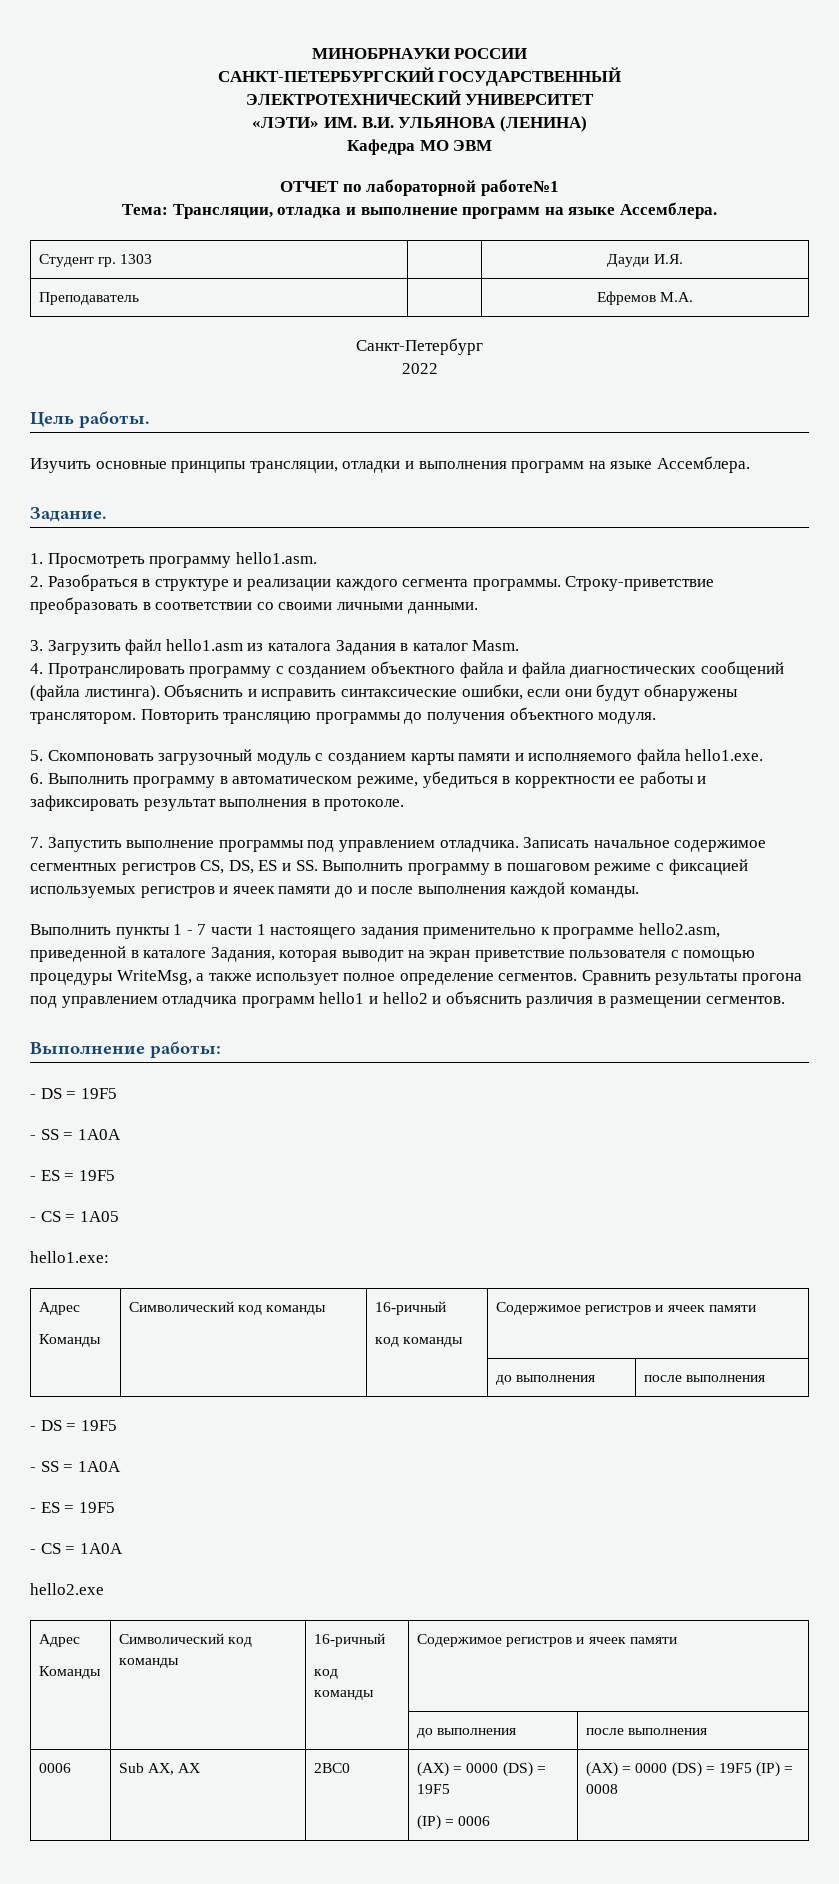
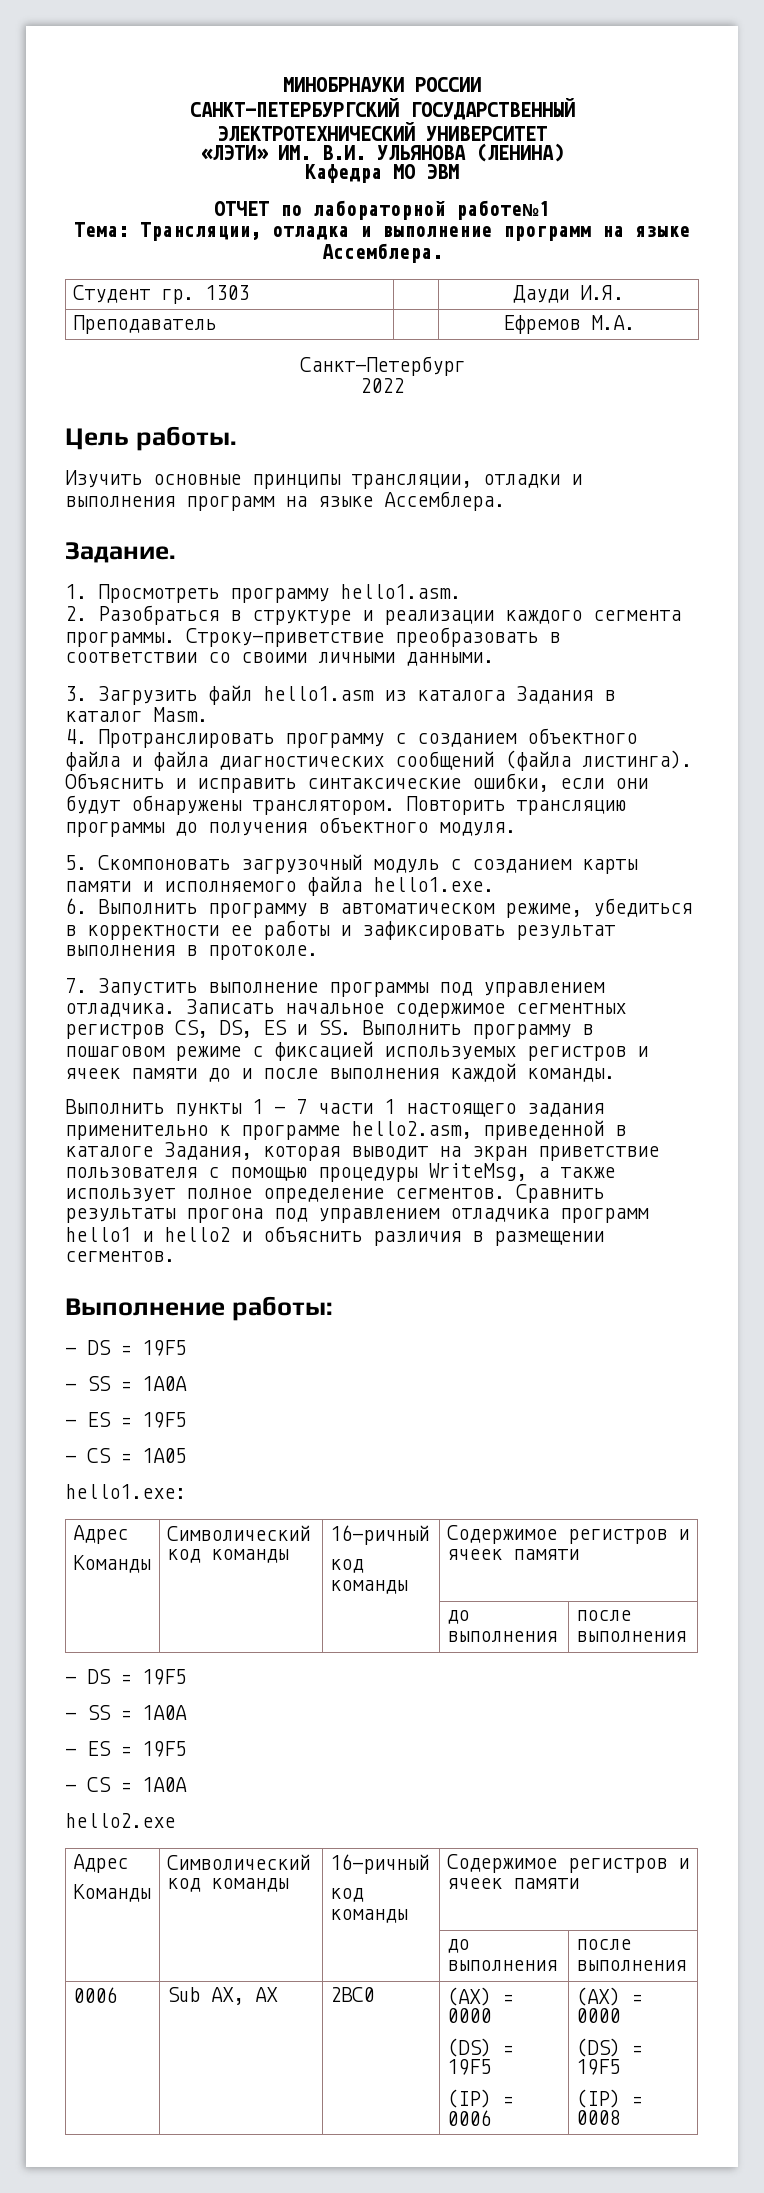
- 0006 | Sub AX, AX | 2BC0 | (AX) = 0000 (DS) = 19F5
- (IP) = 0006 | (AX) = 0000 (DS) = 19F5 (IP) = 0008
+ 0006 | Sub AX, AX | 2BC0 | (AX) = 0000
+ (DS) = 19F5
+ (IP) = 0006 | (AX) = 0000
+ (DS) = 19F5
+ (IP) = 0008

